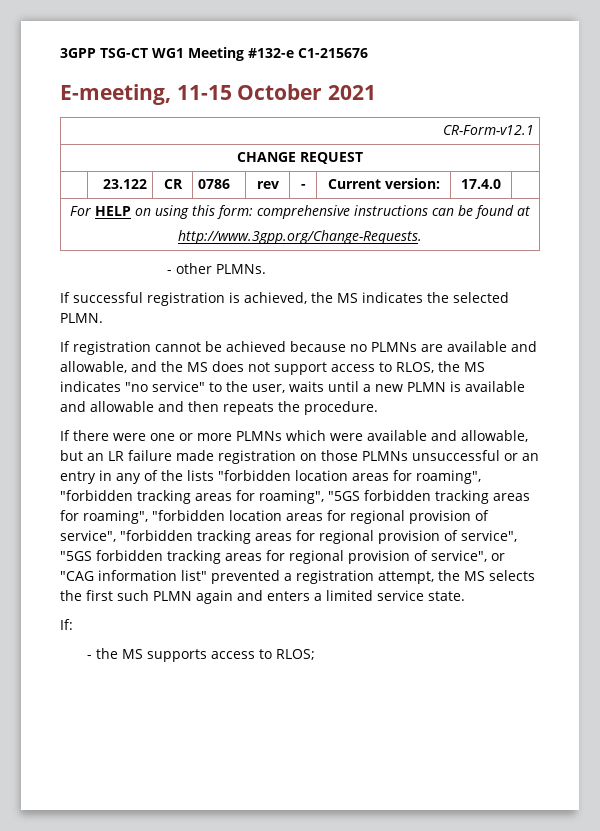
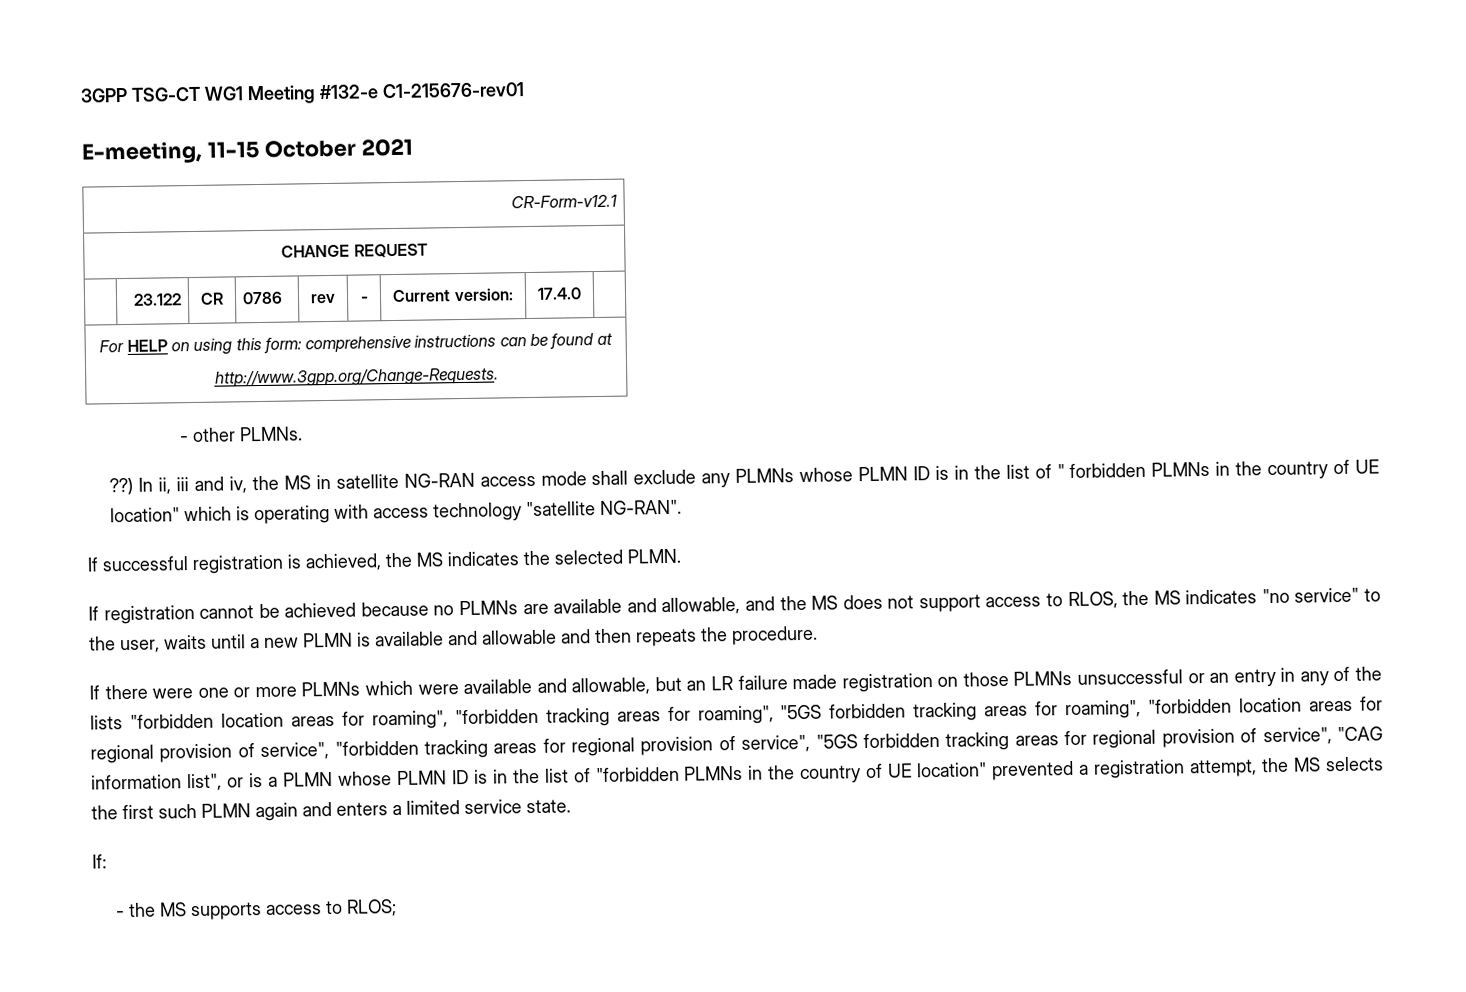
- 3GPP TSG-CT WG1 Meeting #132-e C1-215676
+ 3GPP TSG-CT WG1 Meeting #132-e C1-215676-rev01
+ ??) In ii, iii and iv, the MS in satellite NG-RAN access mode shall exclude any PLMNs whose PLMN ID is in the list of " forbidden PLMNs in the country of UE location" which is operating with access technology "satellite NG-RAN".
- If there were one or more PLMNs which were available and allowable, but an LR failure made registration on those PLMNs unsuccessful or an entry in any of the lists "forbidden location areas for roaming", "forbidden tracking areas for roaming", "5GS forbidden tracking areas for roaming", "forbidden location areas for regional provision of service", "forbidden tracking areas for regional provision of service", "5GS forbidden tracking areas for regional provision of service", or "CAG information list" prevented a registration attempt, the MS selects the first such PLMN again and enters a limited service state.
+ If there were one or more PLMNs which were available and allowable, but an LR failure made registration on those PLMNs unsuccessful or an entry in any of the lists "forbidden location areas for roaming", "forbidden tracking areas for roaming", "5GS forbidden tracking areas for roaming", "forbidden location areas for regional provision of service", "forbidden tracking areas for regional provision of service", "5GS forbidden tracking areas for regional provision of service", "CAG information list", or is a PLMN whose PLMN ID is in the list of "forbidden PLMNs in the country of UE location" prevented a registration attempt, the MS selects the first such PLMN again and enters a limited service state.

